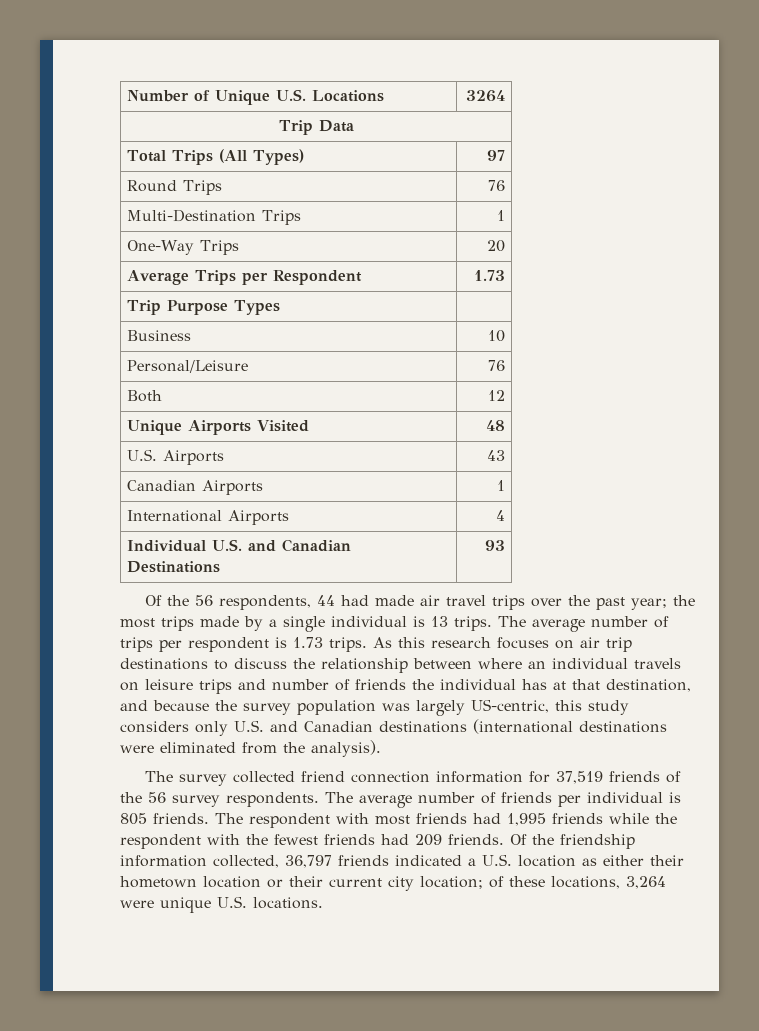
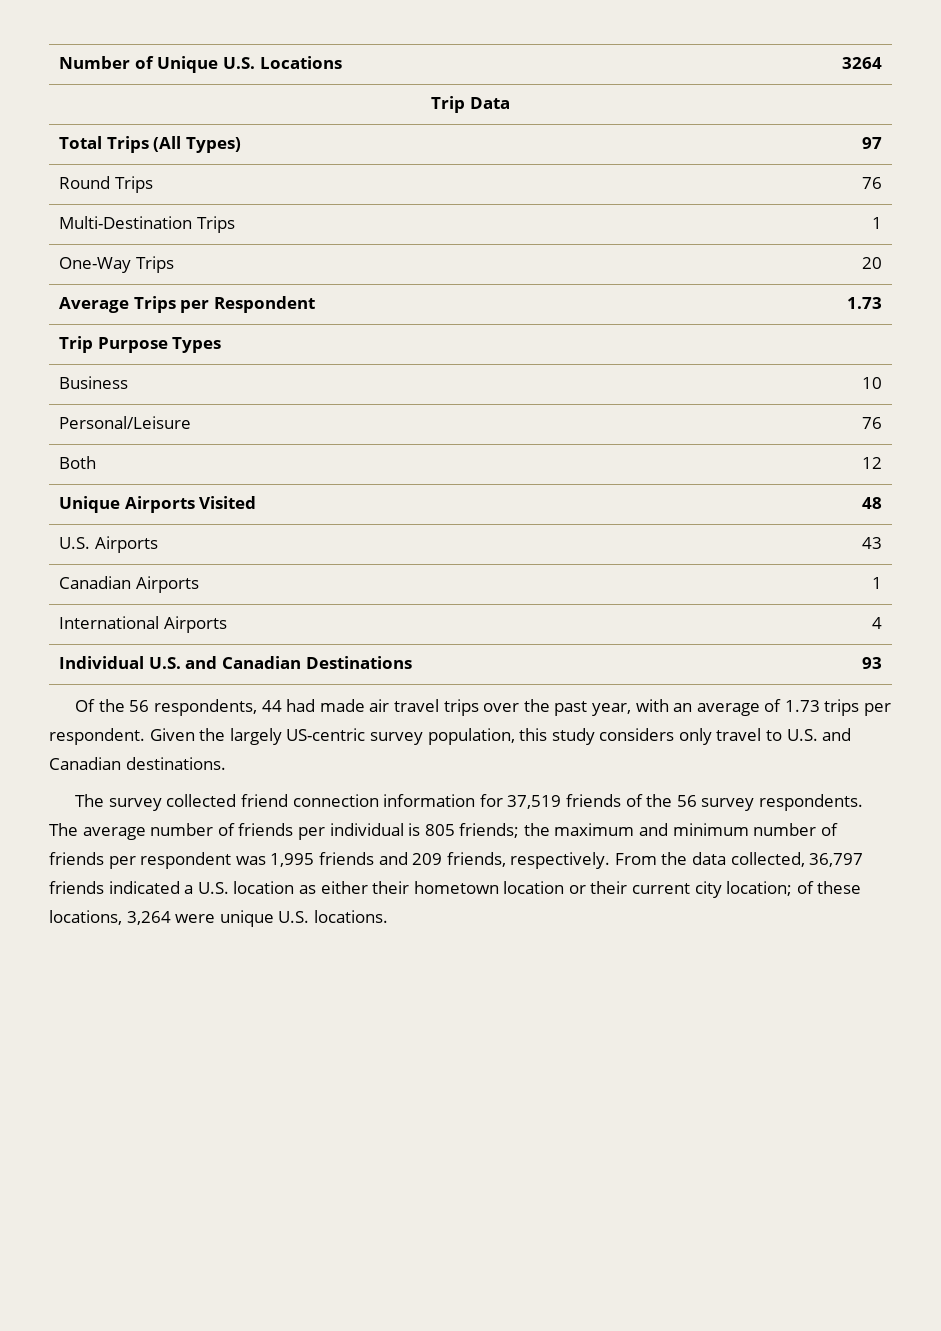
- Of the 56 respondents, 44 had made air travel trips over the past year; the most trips made by a single individual is 13 trips. The average number of trips per respondent is 1.73 trips. As this research focuses on air trip destinations to discuss the relationship between where an individual travels on leisure trips and number of friends the individual has at that destination, and because the survey population was largely US-centric, this study considers only U.S. and Canadian destinations (international destinations were eliminated from the analysis).
+ Of the 56 respondents, 44 had made air travel trips over the past year, with an average of 1.73 trips per respondent. Given the largely US-centric survey population, this study considers only travel to U.S. and Canadian destinations.
- The average number of friends per individual is 805 friends. The respondent with most friends had 1,995 friends while the respondent with the fewest friends had 209 friends. Of the friendship information collected, 36,797 friends indicated a U.S. location as either their hometown location or their current city location; of these locations, 3,264 were unique U.S. locations.
+ The average number of friends per individual is 805 friends; the maximum and minimum number of friends per respondent was 1,995 friends and 209 friends, respectively. From the data collected, 36,797 friends indicated a U.S. location as either their hometown location or their current city location; of these locations, 3,264 were unique U.S. locations.

